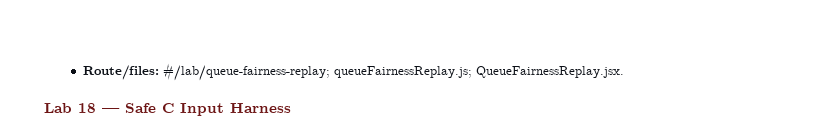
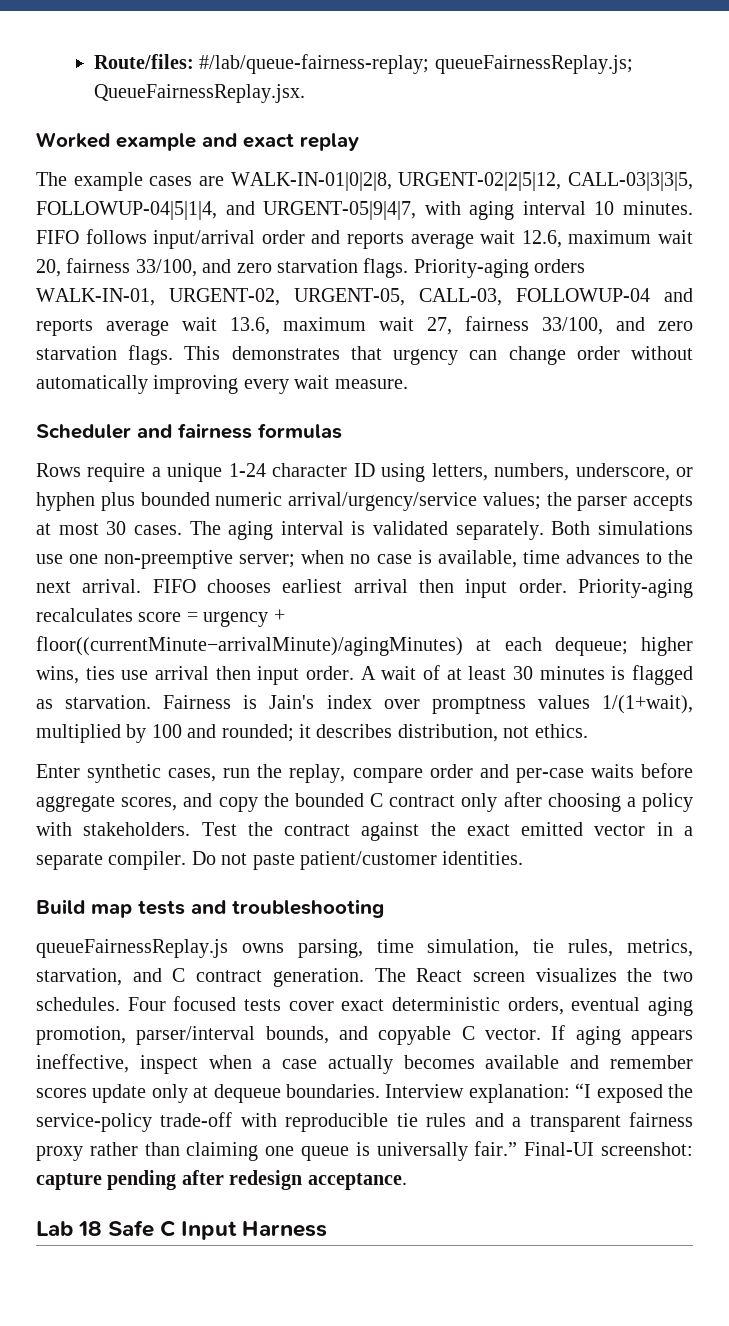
+ Worked example and exact replay
+ The example cases are WALK-IN-01|0|2|8, URGENT-02|2|5|12, CALL-03|3|3|5, FOLLOWUP-04|5|1|4, and URGENT-05|9|4|7, with aging interval 10 minutes. FIFO follows input/arrival order and reports average wait 12.6, maximum wait 20, fairness 33/100, and zero starvation flags. Priority-aging orders WALK-IN-01, URGENT-02, URGENT-05, CALL-03, FOLLOWUP-04 and reports average wait 13.6, maximum wait 27, fairness 33/100, and zero starvation flags. This demonstrates that urgency can change order without automatically improving every wait measure.
+ Scheduler and fairness formulas
+ Rows require a unique 1-24 character ID using letters, numbers, underscore, or hyphen plus bounded numeric arrival/urgency/service values; the parser accepts at most 30 cases. The aging interval is validated separately. Both simulations use one non-preemptive server; when no case is available, time advances to the next arrival. FIFO chooses earliest arrival then input order. Priority-aging recalculates score = urgency + floor((currentMinute−arrivalMinute)/agingMinutes) at each dequeue; higher wins, ties use arrival then input order. A wait of at least 30 minutes is flagged as starvation. Fairness is Jain's index over promptness values 1/(1+wait), multiplied by 100 and rounded; it describes distribution, not ethics.
+ Enter synthetic cases, run the replay, compare order and per-case waits before aggregate scores, and copy the bounded C contract only after choosing a policy with stakeholders. Test the contract against the exact emitted vector in a separate compiler. Do not paste patient/customer identities.
+ Build map tests and troubleshooting
+ queueFairnessReplay.js owns parsing, time simulation, tie rules, metrics, starvation, and C contract generation. The React screen visualizes the two schedules. Four focused tests cover exact deterministic orders, eventual aging promotion, parser/interval bounds, and copyable C vector. If aging appears ineffective, inspect when a case actually becomes available and remember scores update only at dequeue boundaries. Interview explanation: “I exposed the service-policy trade-off with reproducible tie rules and a transparent fairness proxy rather than claiming one queue is universally fair.” Final-UI screenshot: capture pending after redesign acceptance.
- Lab 18 — Safe C Input Harness
+ Lab 18 Safe C Input Harness

